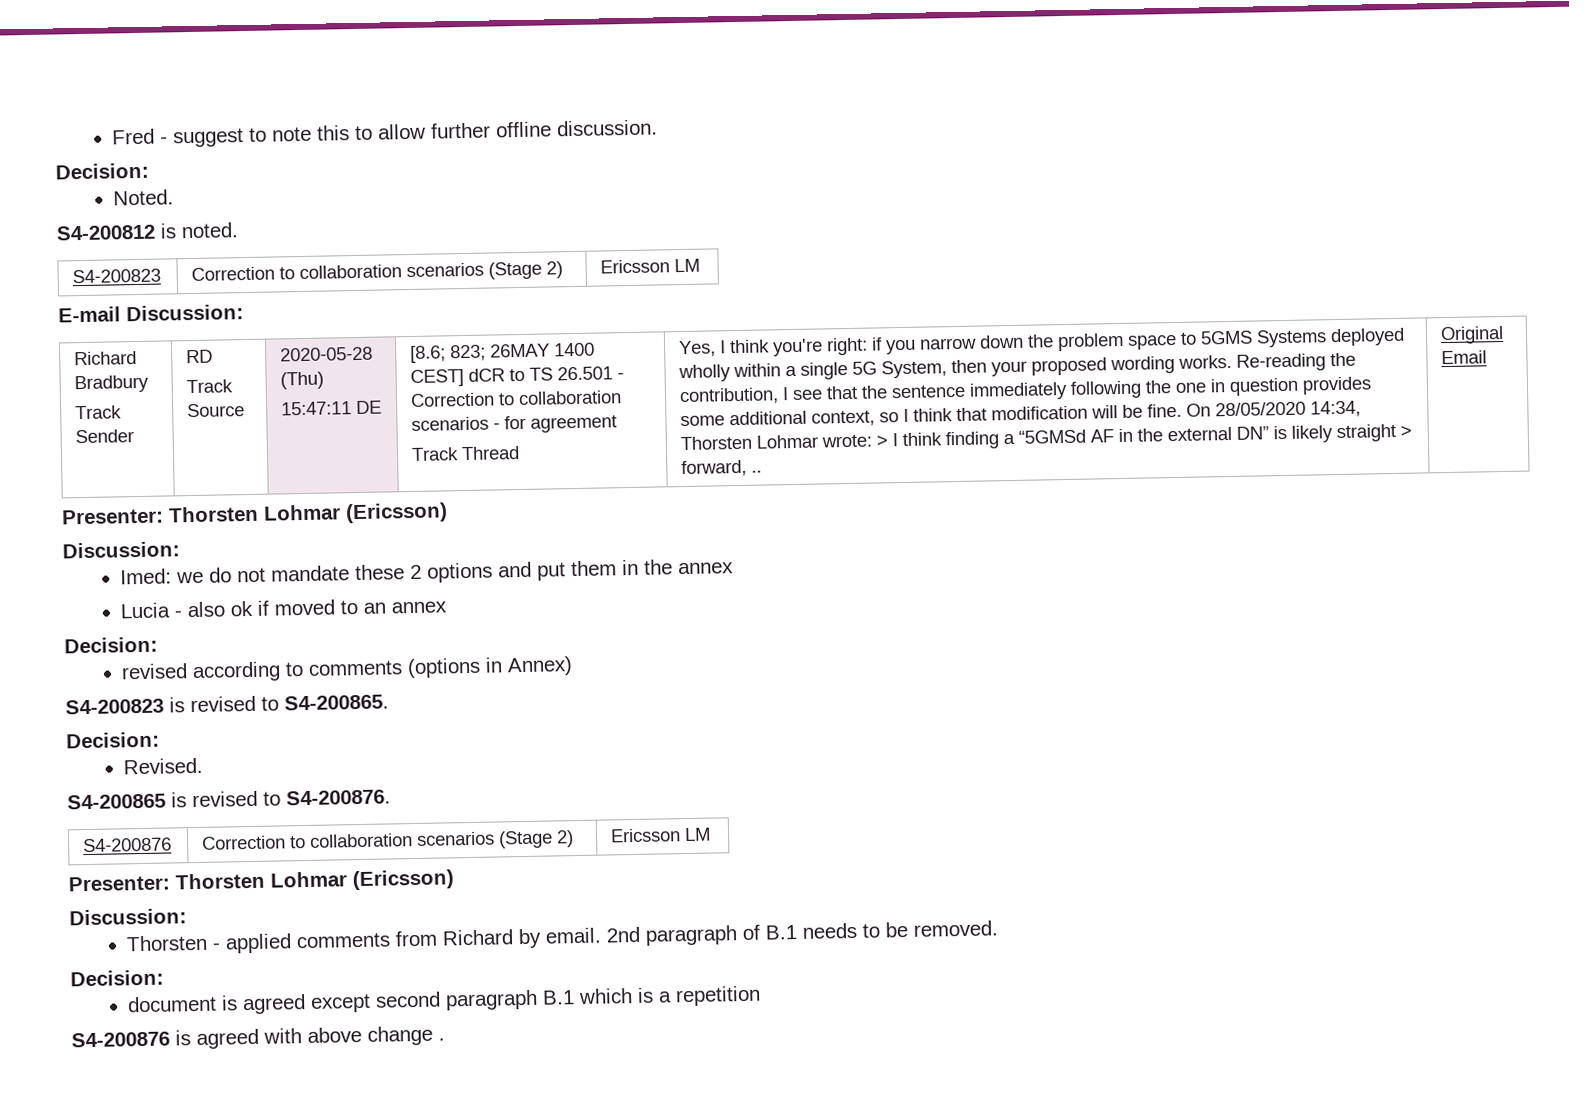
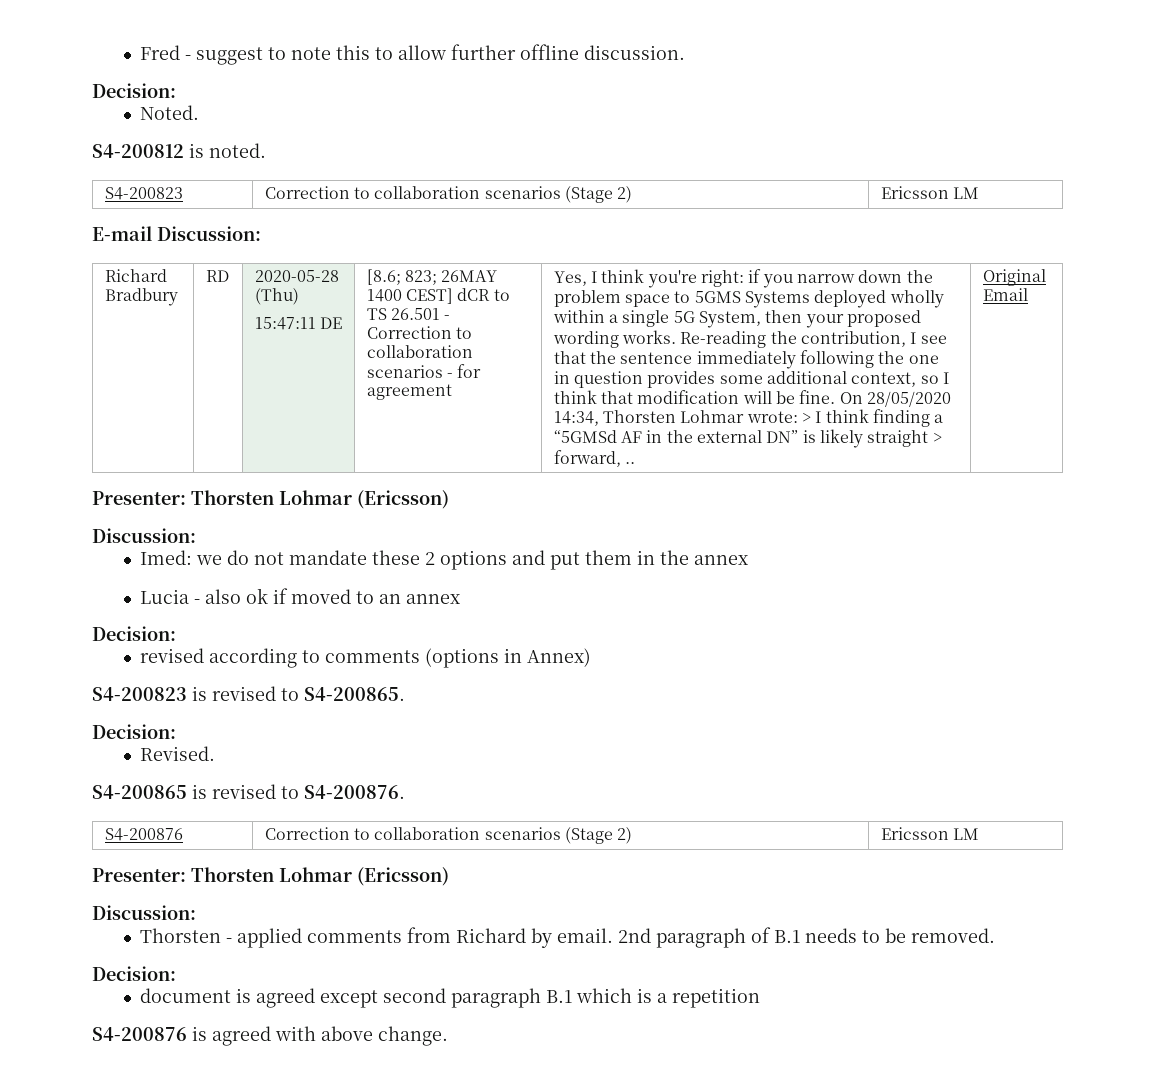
- Track Sender
- Track Source
- Track Thread
- S4-200876 is agreed with above change .
+ S4-200876 is agreed with above change.

